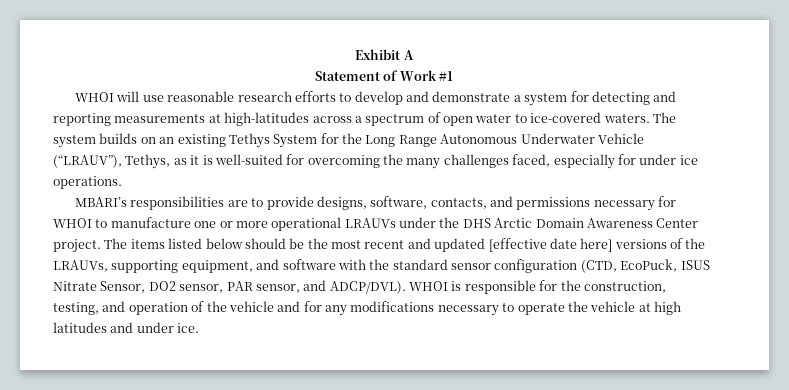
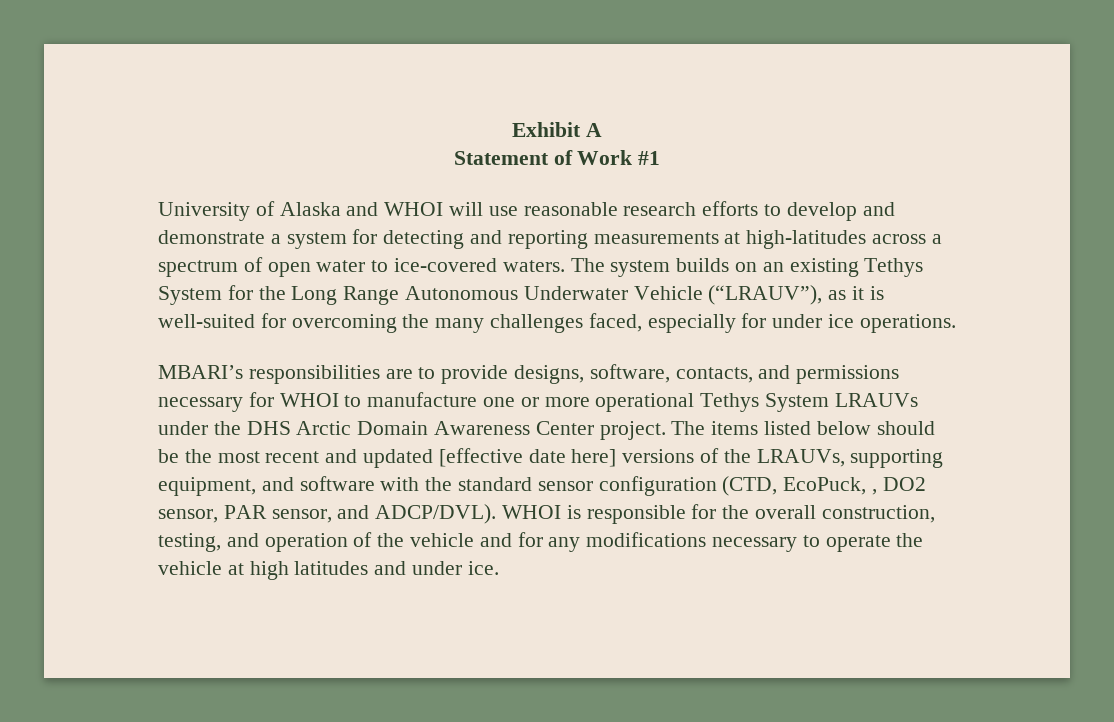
- WHOI will use reasonable research efforts to develop and demonstrate a system for detecting and reporting measurements at high-latitudes across a spectrum of open water to ice-covered waters.
+ University of Alaska and WHOI will use reasonable research efforts to develop and demonstrate a system for detecting and reporting measurements at high-latitudes across a spectrum of open water to ice-covered waters.
- The system builds on an existing Tethys System for the Long Range Autonomous Underwater Vehicle (“LRAUV”), Tethys, as it is well-suited for overcoming the many challenges faced, especially for under ice operations.
+ The system builds on an existing Tethys System for the Long Range Autonomous Underwater Vehicle (“LRAUV”), as it is well-suited for overcoming the many challenges faced, especially for under ice operations.
- MBARI’s responsibilities are to provide designs, software, contacts, and permissions necessary for WHOI to manufacture one or more operational LRAUVs under the DHS Arctic Domain Awareness Center project.
+ MBARI’s responsibilities are to provide designs, software, contacts, and permissions necessary for WHOI to manufacture one or more operational Tethys System LRAUVs under the DHS Arctic Domain Awareness Center project.
- The items listed below should be the most recent and updated [effective date here] versions of the LRAUVs, supporting equipment, and software with the standard sensor configuration (CTD, EcoPuck, ISUS Nitrate Sensor, DO2 sensor, PAR sensor, and ADCP/DVL).
+ The items listed below should be the most recent and updated [effective date here] versions of the LRAUVs, supporting equipment, and software with the standard sensor configuration (CTD, EcoPuck, , DO2 sensor, PAR sensor, and ADCP/DVL).
- WHOI is responsible for the construction, testing, and operation of the vehicle and for any modifications necessary to operate the vehicle at high latitudes and under ice.
+ WHOI is responsible for the overall construction, testing, and operation of the vehicle and for any modifications necessary to operate the vehicle at high latitudes and under ice.

